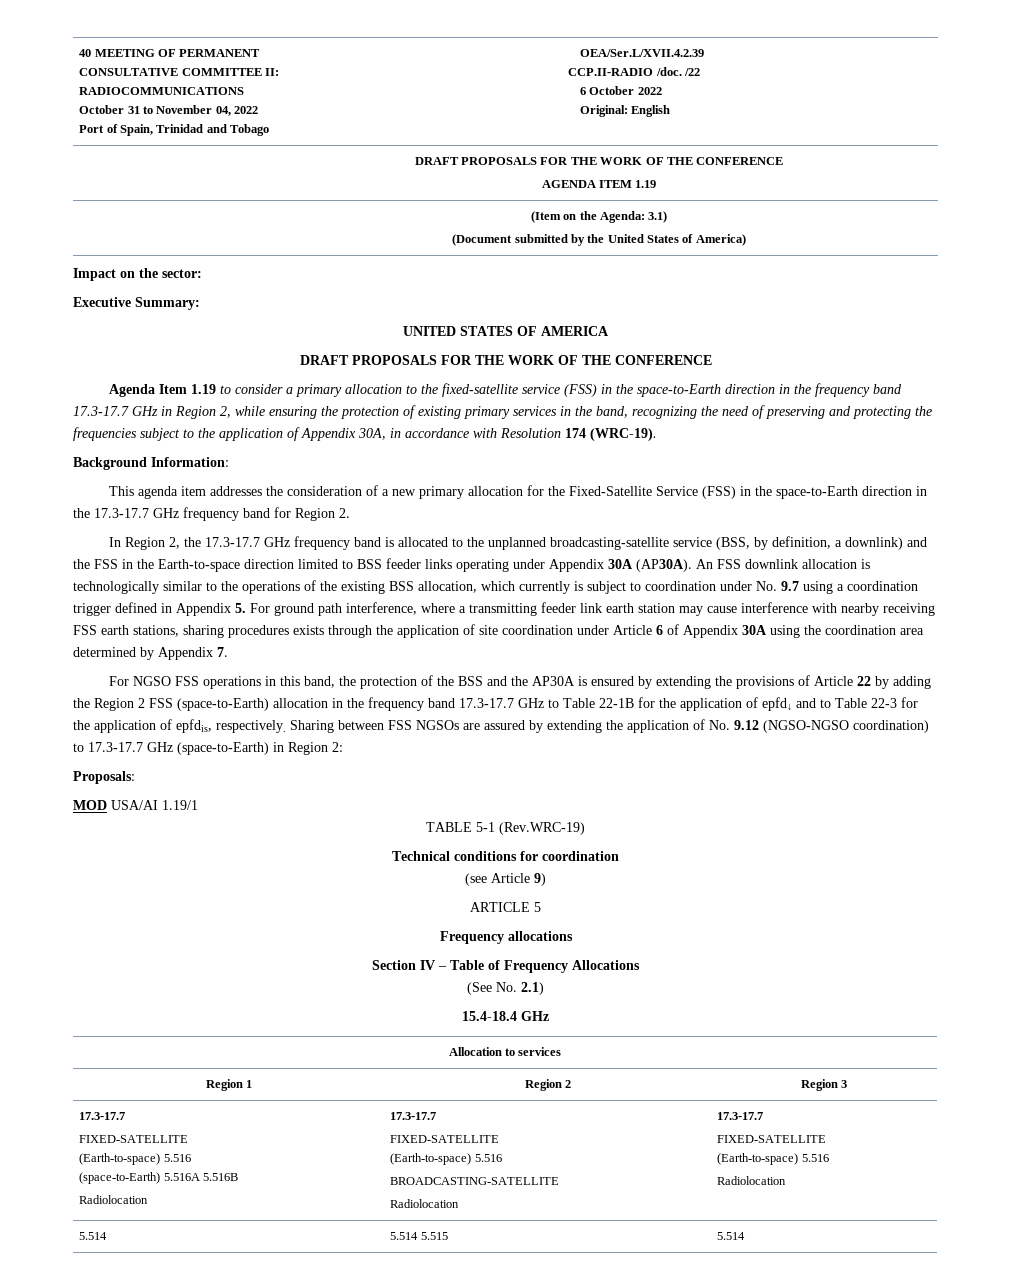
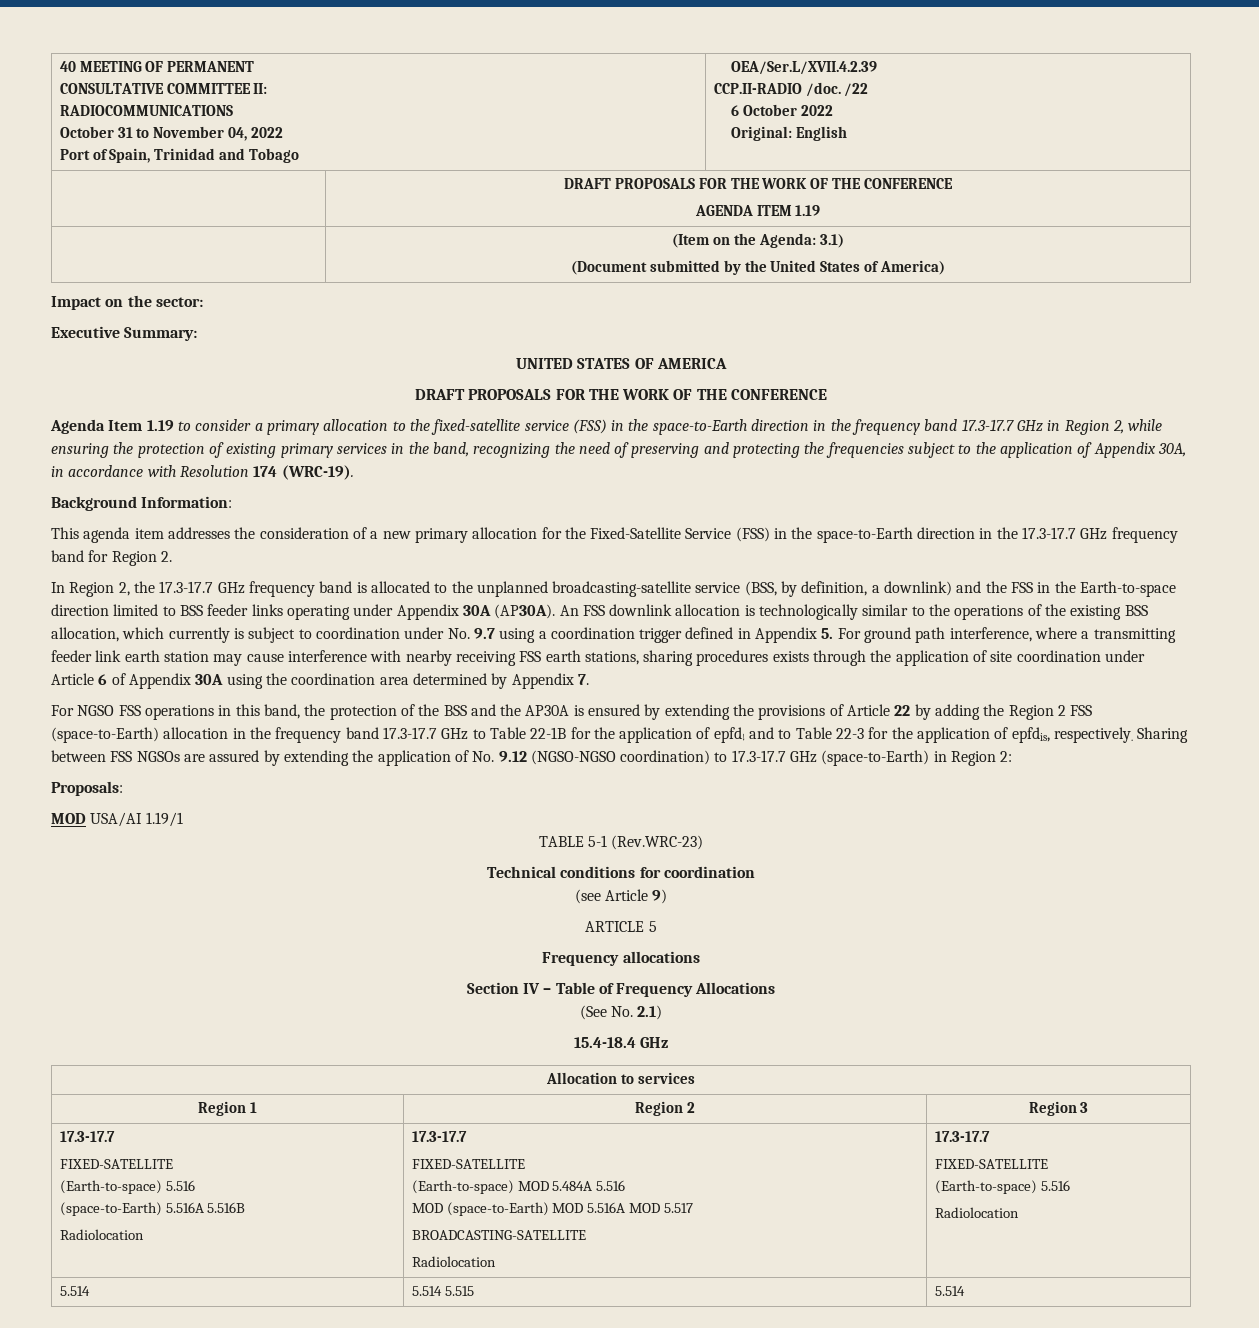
- TABLE 5-1 (Rev.WRC-19)
+ TABLE 5-1 (Rev.WRC-23)
  Region 1 | Region 2 | Region 3
  17.3-17.7
  FIXED-SATELLITE
  (Earth-to-space) 5.516
  (space-to-Earth) 5.516A 5.516B
  Radiolocation | 17.3-17.7
  FIXED-SATELLITE
- (Earth-to-space) 5.516
+ (Earth-to-space) MOD 5.484A 5.516
+ MOD (space-to-Earth) MOD 5.516A MOD 5.517

